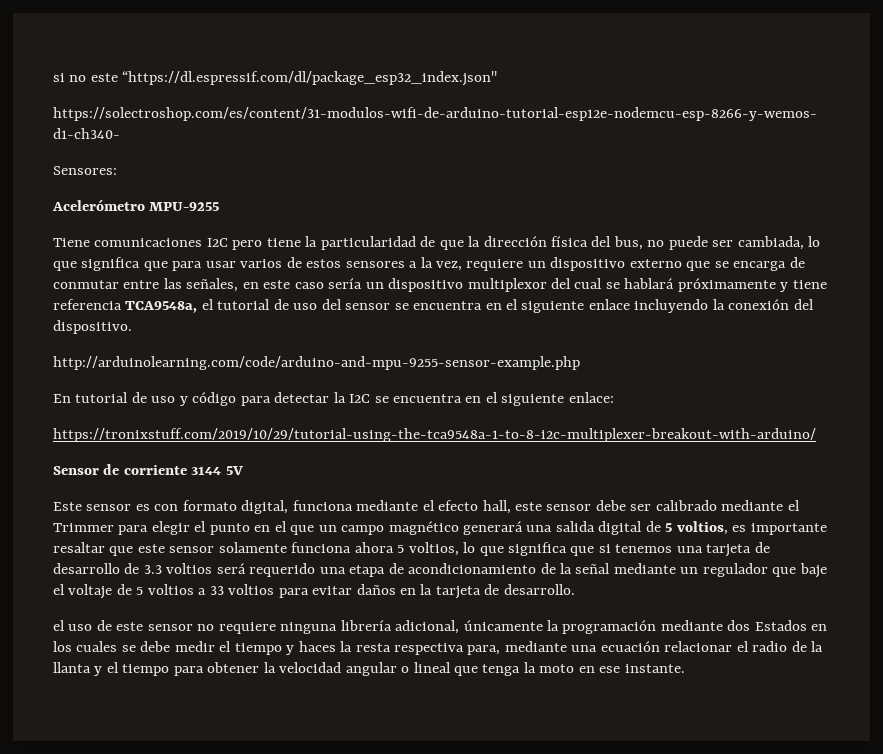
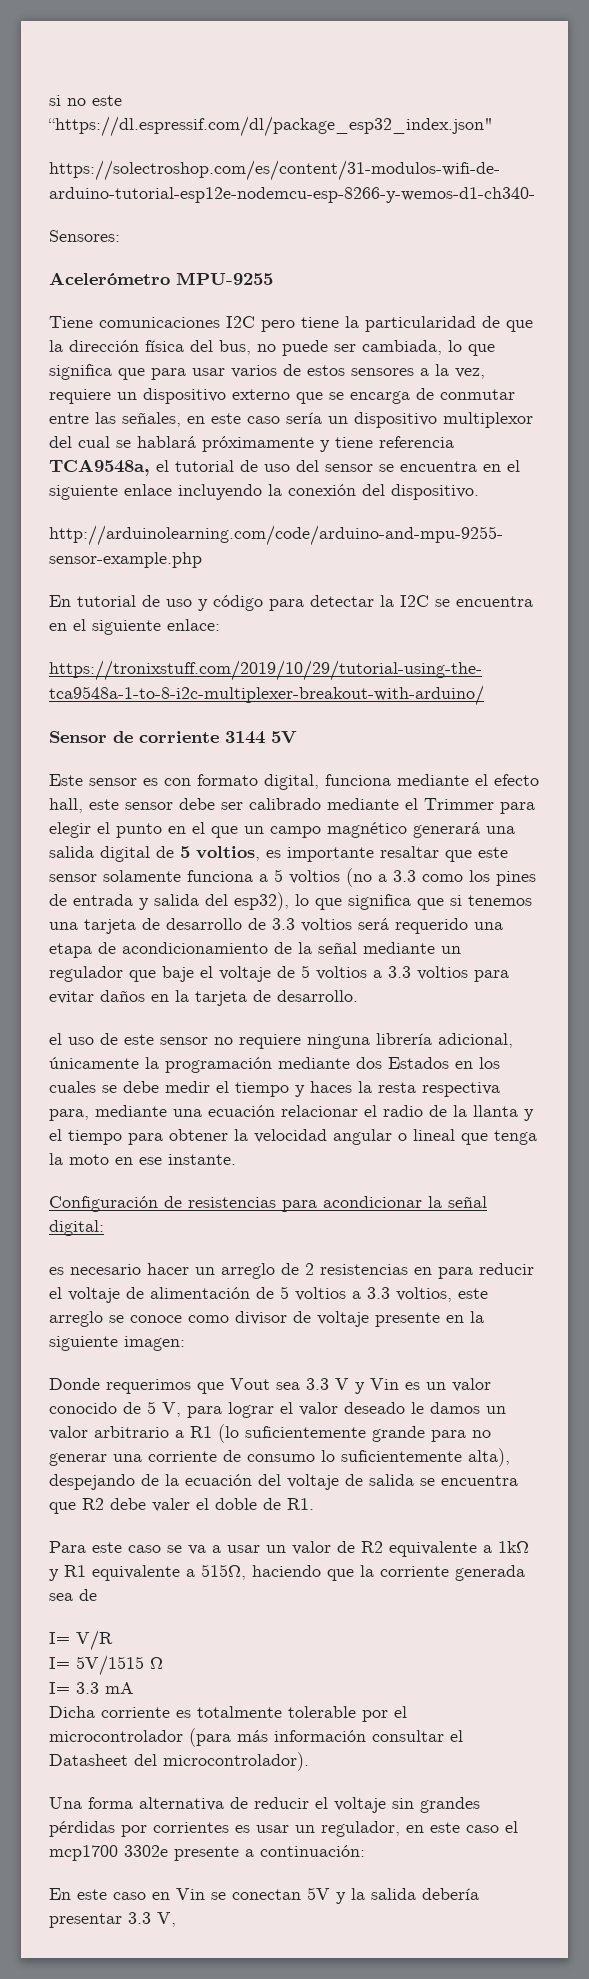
- Este sensor es con formato digital, funciona mediante el efecto hall, este sensor debe ser calibrado mediante el Trimmer para elegir el punto en el que un campo magnético generará una salida digital de 5 voltios, es importante resaltar que este sensor solamente funciona ahora 5 voltios, lo que significa que si tenemos una tarjeta de desarrollo de 3.3 voltios será requerido una etapa de acondicionamiento de la señal mediante un regulador que baje el voltaje de 5 voltios a 33 voltios para evitar daños en la tarjeta de desarrollo.
+ Este sensor es con formato digital, funciona mediante el efecto hall, este sensor debe ser calibrado mediante el Trimmer para elegir el punto en el que un campo magnético generará una salida digital de 5 voltios, es importante resaltar que este sensor solamente funciona a 5 voltios (no a 3.3 como los pines de entrada y salida del esp32), lo que significa que si tenemos una tarjeta de desarrollo de 3.3 voltios será requerido una etapa de acondicionamiento de la señal mediante un regulador que baje el voltaje de 5 voltios a 3.3 voltios para evitar daños en la tarjeta de desarrollo.
+ Configuración de resistencias para acondicionar la señal digital:
+ es necesario hacer un arreglo de 2 resistencias en para reducir el voltaje de alimentación de 5 voltios a 3.3 voltios, este arreglo se conoce como divisor de voltaje presente en la siguiente imagen:
+ Donde requerimos que Vout sea 3.3 V y Vin es un valor conocido de 5 V, para lograr el valor deseado le damos un valor arbitrario a R1 (lo suficientemente grande para no generar una corriente de consumo lo suficientemente alta), despejando de la ecuación del voltaje de salida se encuentra que R2 debe valer el doble de R1.
+ Para este caso se va a usar un valor de R2 equivalente a 1kΩ y R1 equivalente a 515Ω, haciendo que la corriente generada sea de
+ I= V/R
+ I= 5V/1515 Ω
+ I= 3.3 mA
+ Dicha corriente es totalmente tolerable por el microcontrolador (para más información consultar el Datasheet del microcontrolador).
+ Una forma alternativa de reducir el voltaje sin grandes pérdidas por corrientes es usar un regulador, en este caso el mcp1700 3302e presente a continuación:
+ En este caso en Vin se conectan 5V y la salida debería presentar 3.3 V,

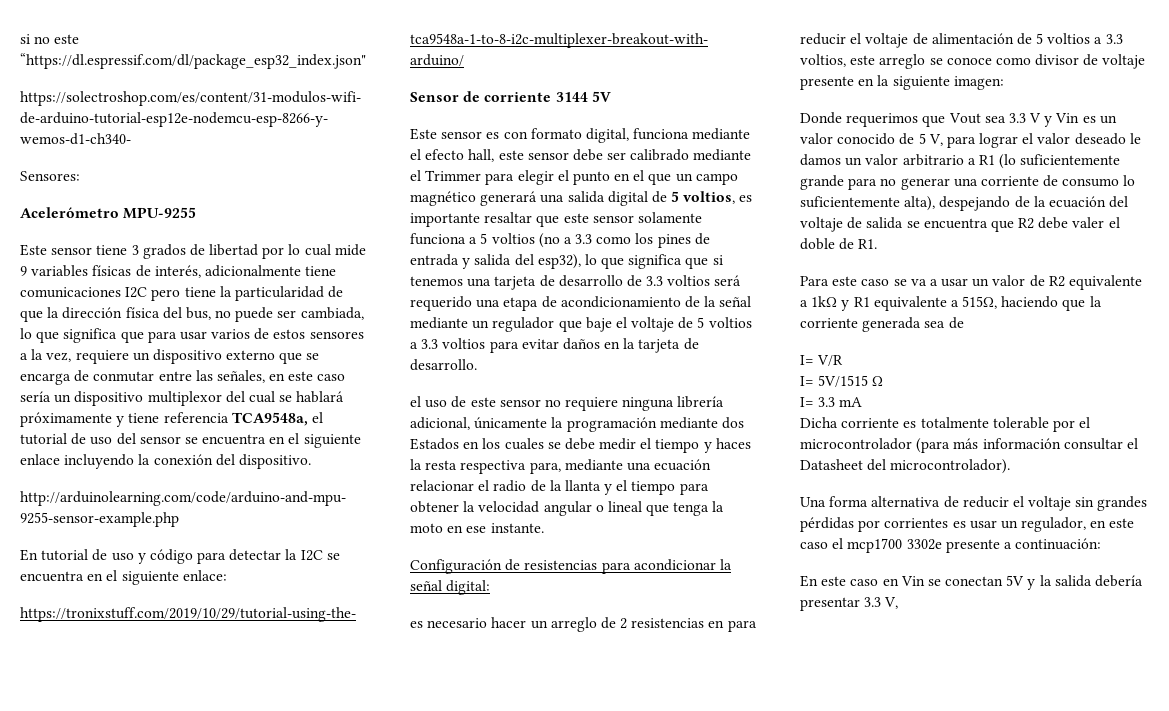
- Tiene comunicaciones I2C pero tiene la particularidad de que la dirección física del bus, no puede ser cambiada, lo que significa que para usar varios de estos sensores a la vez, requiere un dispositivo externo que se encarga de conmutar entre las señales, en este caso sería un dispositivo multiplexor del cual se hablará próximamente y tiene referencia TCA9548a, el tutorial de uso del sensor se encuentra en el siguiente enlace incluyendo la conexión del dispositivo.
+ Este sensor tiene 3 grados de libertad por lo cual mide 9 variables físicas de interés, adicionalmente tiene comunicaciones I2C pero tiene la particularidad de que la dirección física del bus, no puede ser cambiada, lo que significa que para usar varios de estos sensores a la vez, requiere un dispositivo externo que se encarga de conmutar entre las señales, en este caso sería un dispositivo multiplexor del cual se hablará próximamente y tiene referencia TCA9548a, el tutorial de uso del sensor se encuentra en el siguiente enlace incluyendo la conexión del dispositivo.

